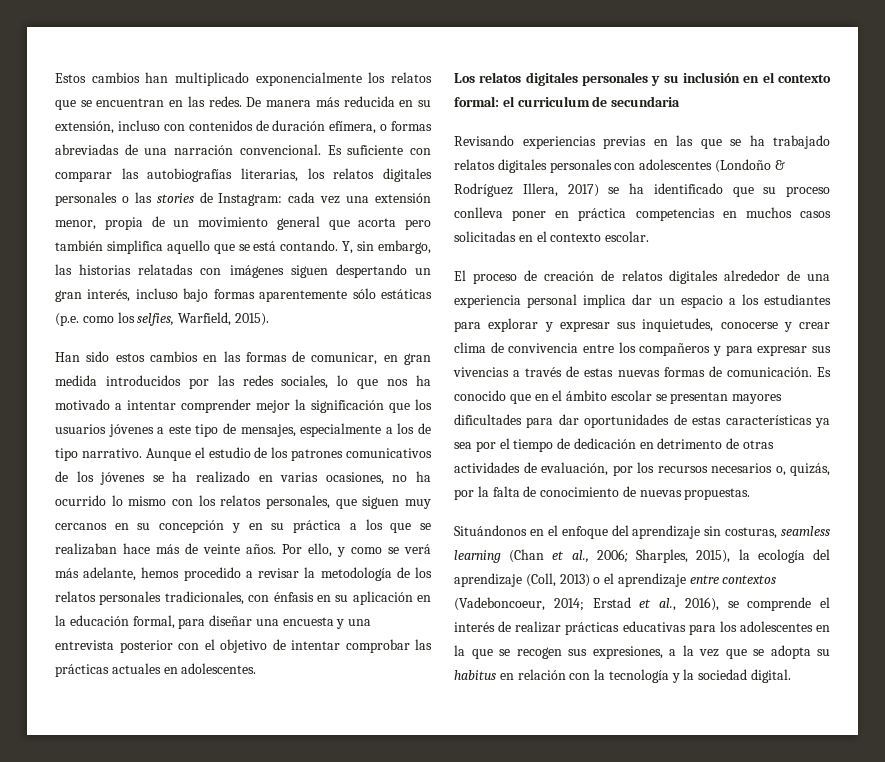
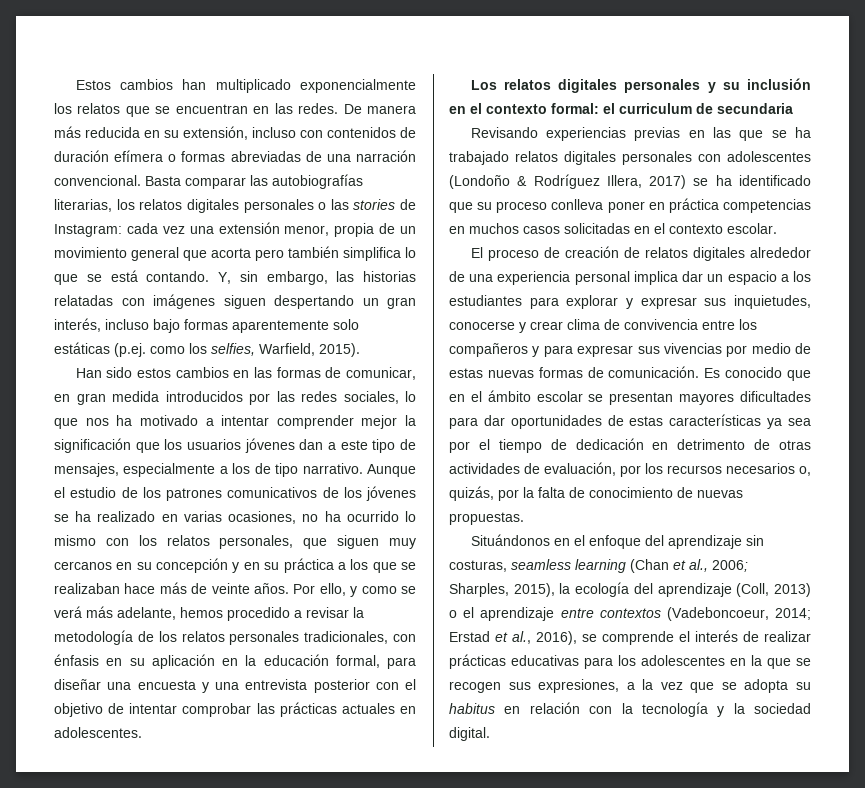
- De manera más reducida en su extensión, incluso con contenidos de duración efímera, o formas abreviadas de una narración convencional.
+ De manera más reducida en su extensión, incluso con contenidos de duración efímera o formas abreviadas de una narración convencional.
- Es suficiente con comparar las autobiografías literarias, los relatos digitales personales o las stories de Instagram: cada vez una extensión menor, propia de un movimiento general que acorta pero también simplifica aquello que se está contando.
+ Basta comparar las autobiografías literarias, los relatos digitales personales o las stories de Instagram: cada vez una extensión menor, propia de un movimiento general que acorta pero también simplifica lo que se está contando.
- Y, sin embargo, las historias relatadas con imágenes siguen despertando un gran interés, incluso bajo formas aparentemente sólo estáticas (p.e. como los selfies, Warfield, 2015).
+ Y, sin embargo, las historias relatadas con imágenes siguen despertando un gran interés, incluso bajo formas aparentemente solo estáticas (p.ej. como los selfies, Warfield, 2015).
- Han sido estos cambios en las formas de comunicar, en gran medida introducidos por las redes sociales, lo que nos ha motivado a intentar comprender mejor la significación que los usuarios jóvenes a este tipo de mensajes, especialmente a los de tipo narrativo.
+ Han sido estos cambios en las formas de comunicar, en gran medida introducidos por las redes sociales, lo que nos ha motivado a intentar comprender mejor la significación que los usuarios jóvenes dan a este tipo de mensajes, especialmente a los de tipo narrativo.
- El proceso de creación de relatos digitales alrededor de una experiencia personal implica dar un espacio a los estudiantes para explorar y expresar sus inquietudes, conocerse y crear clima de convivencia entre los compañeros y para expresar sus vivencias a través de estas nuevas formas de comunicación.
+ El proceso de creación de relatos digitales alrededor de una experiencia personal implica dar un espacio a los estudiantes para explorar y expresar sus inquietudes, conocerse y crear clima de convivencia entre los compañeros y para expresar sus vivencias por medio de estas nuevas formas de comunicación.

